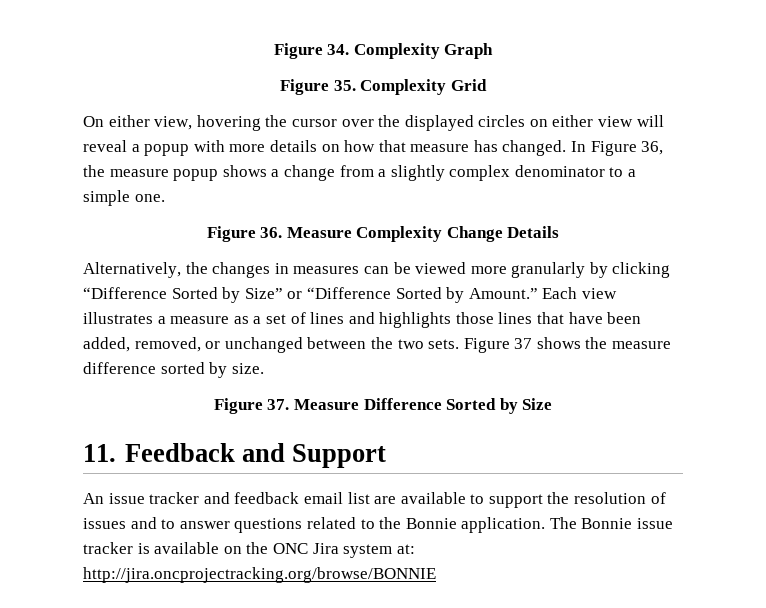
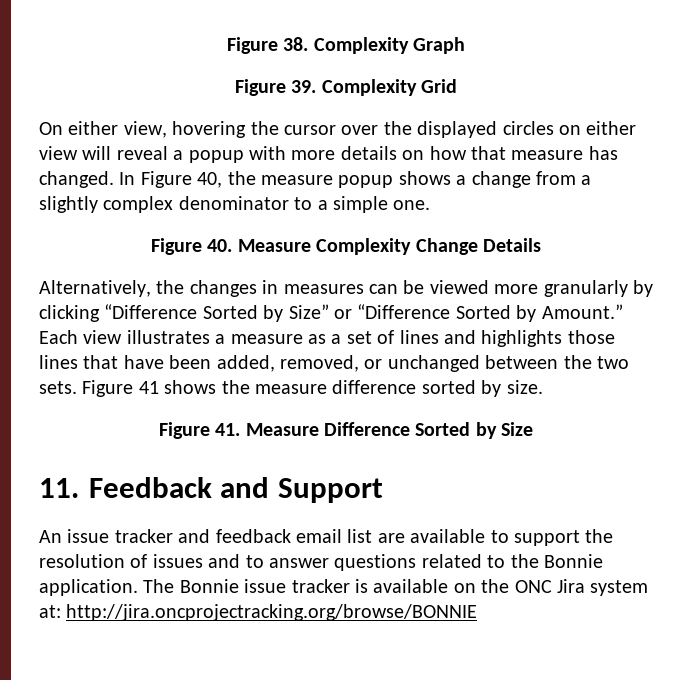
- Figure 34. Complexity Graph
+ Figure 38. Complexity Graph
- Figure 35. Complexity Grid
+ Figure 39. Complexity Grid
- In Figure 36, the measure popup shows a change from a slightly complex denominator to a simple one.
+ In Figure 40, the measure popup shows a change from a slightly complex denominator to a simple one.
- Figure 36. Measure Complexity Change Details
+ Figure 40. Measure Complexity Change Details
- Figure 37 shows the measure difference sorted by size.
+ Figure 41 shows the measure difference sorted by size.
- Figure 37. Measure Difference Sorted by Size
+ Figure 41. Measure Difference Sorted by Size

